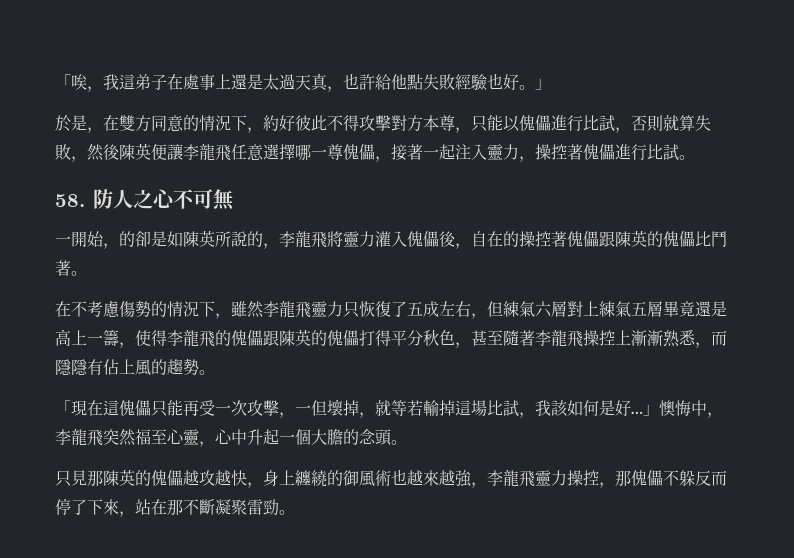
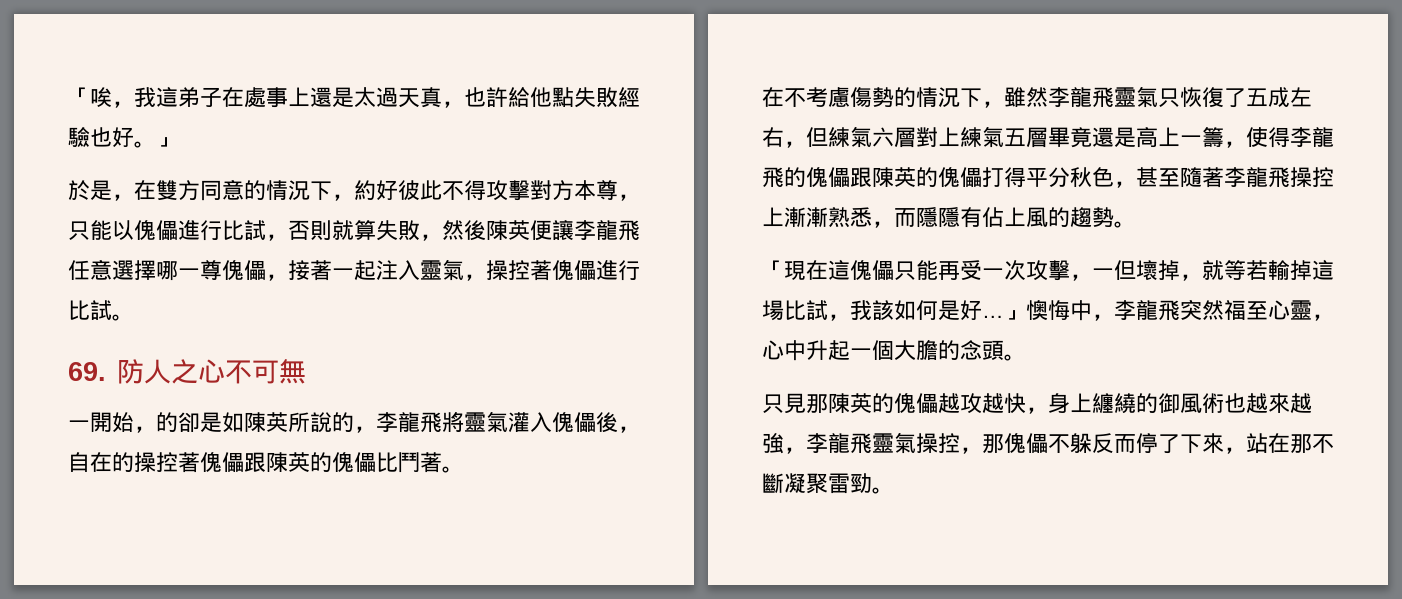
- 於是，在雙方同意的情況下，約好彼此不得攻擊對方本尊，只能以傀儡進行比試，否則就算失敗，然後陳英便讓李龍飛任意選擇哪一尊傀儡，接著一起注入靈力，操控著傀儡進行比試。
+ 於是，在雙方同意的情況下，約好彼此不得攻擊對方本尊，只能以傀儡進行比試，否則就算失敗，然後陳英便讓李龍飛任意選擇哪一尊傀儡，接著一起注入靈氣，操控著傀儡進行比試。
- 58.防人之心不可無
+ 69.防人之心不可無
- 一開始，的卻是如陳英所說的，李龍飛將靈力灌入傀儡後，自在的操控著傀儡跟陳英的傀儡比鬥著。
+ 一開始，的卻是如陳英所說的，李龍飛將靈氣灌入傀儡後，自在的操控著傀儡跟陳英的傀儡比鬥著。
- 在不考慮傷勢的情況下，雖然李龍飛靈力只恢復了五成左右，但練氣六層對上練氣五層畢竟還是高上一籌，使得李龍飛的傀儡跟陳英的傀儡打得平分秋色，甚至隨著李龍飛操控上漸漸熟悉，而隱隱有佔上風的趨勢。
+ 在不考慮傷勢的情況下，雖然李龍飛靈氣只恢復了五成左右，但練氣六層對上練氣五層畢竟還是高上一籌，使得李龍飛的傀儡跟陳英的傀儡打得平分秋色，甚至隨著李龍飛操控上漸漸熟悉，而隱隱有佔上風的趨勢。
- 只見那陳英的傀儡越攻越快，身上纏繞的御風術也越來越強，李龍飛靈力操控，那傀儡不躲反而停了下來，站在那不斷凝聚雷勁。
+ 只見那陳英的傀儡越攻越快，身上纏繞的御風術也越來越強，李龍飛靈氣操控，那傀儡不躲反而停了下來，站在那不斷凝聚雷勁。

